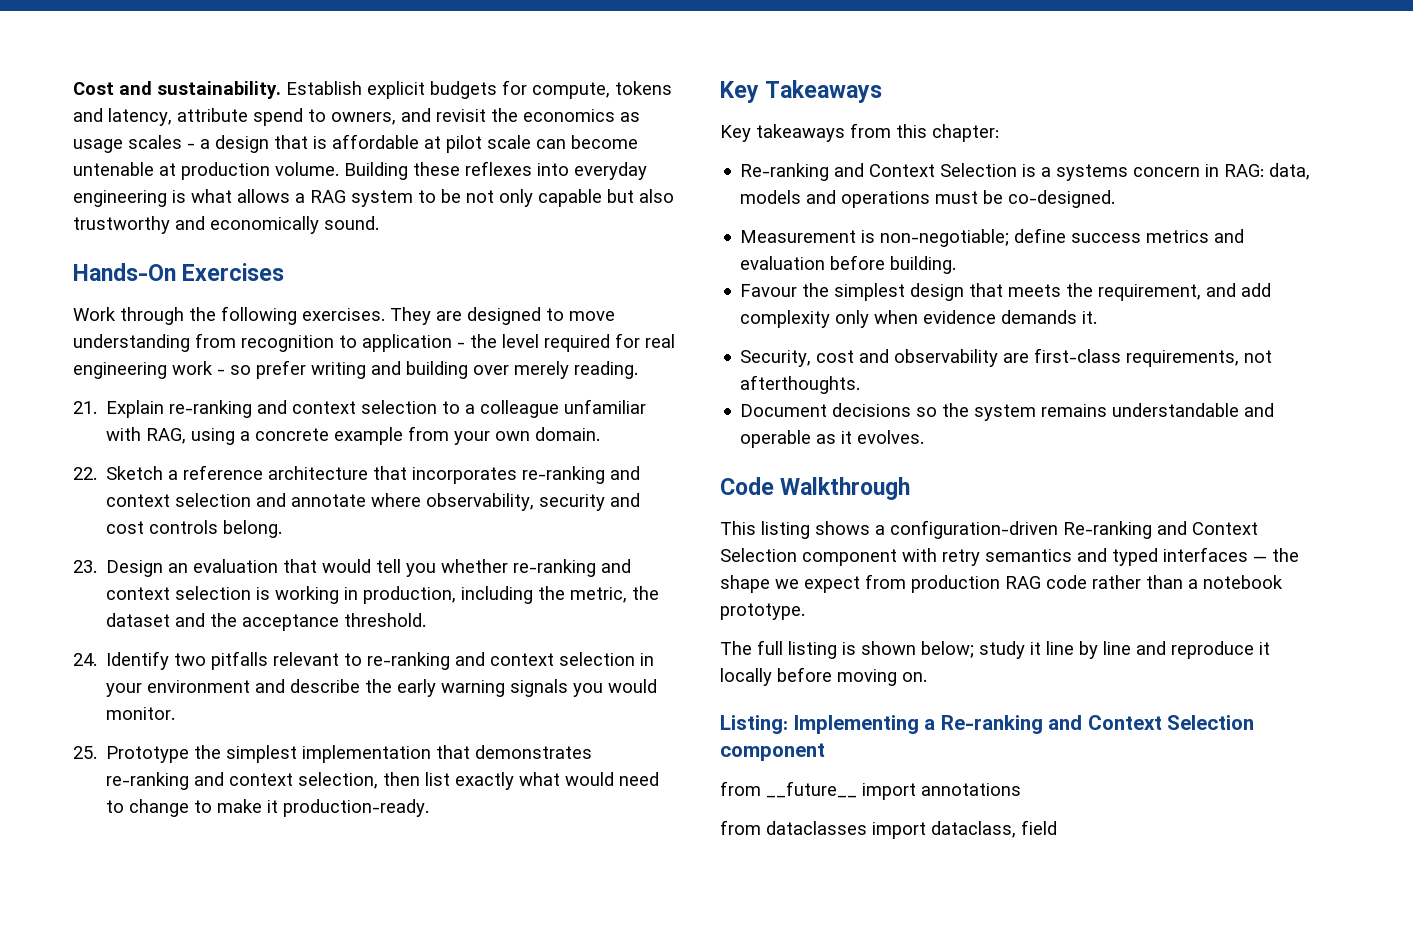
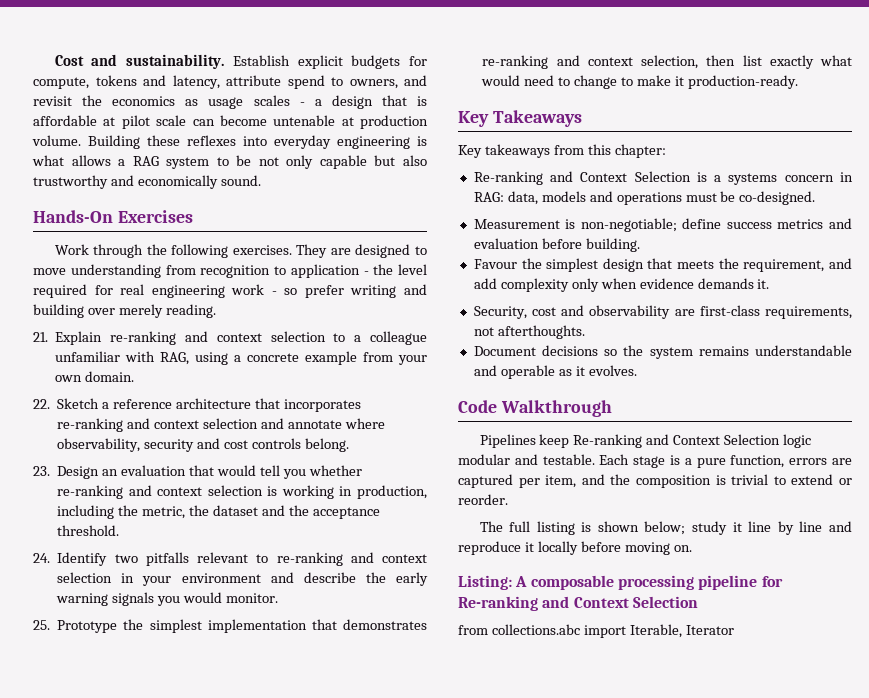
- This listing shows a configuration-driven Re-ranking and Context Selection component with retry semantics and typed interfaces — the shape we expect from production RAG code rather than a notebook prototype.
+ Pipelines keep Re-ranking and Context Selection logic modular and testable. Each stage is a pure function, errors are captured per item, and the composition is trivial to extend or reorder.
- Listing: Implementing a Re-ranking and Context Selection component
- from __future__ import annotations
- from dataclasses import dataclass, field
+ Listing: A composable processing pipeline for Re-ranking and Context Selection
+ from collections.abc import Iterable, Iterator

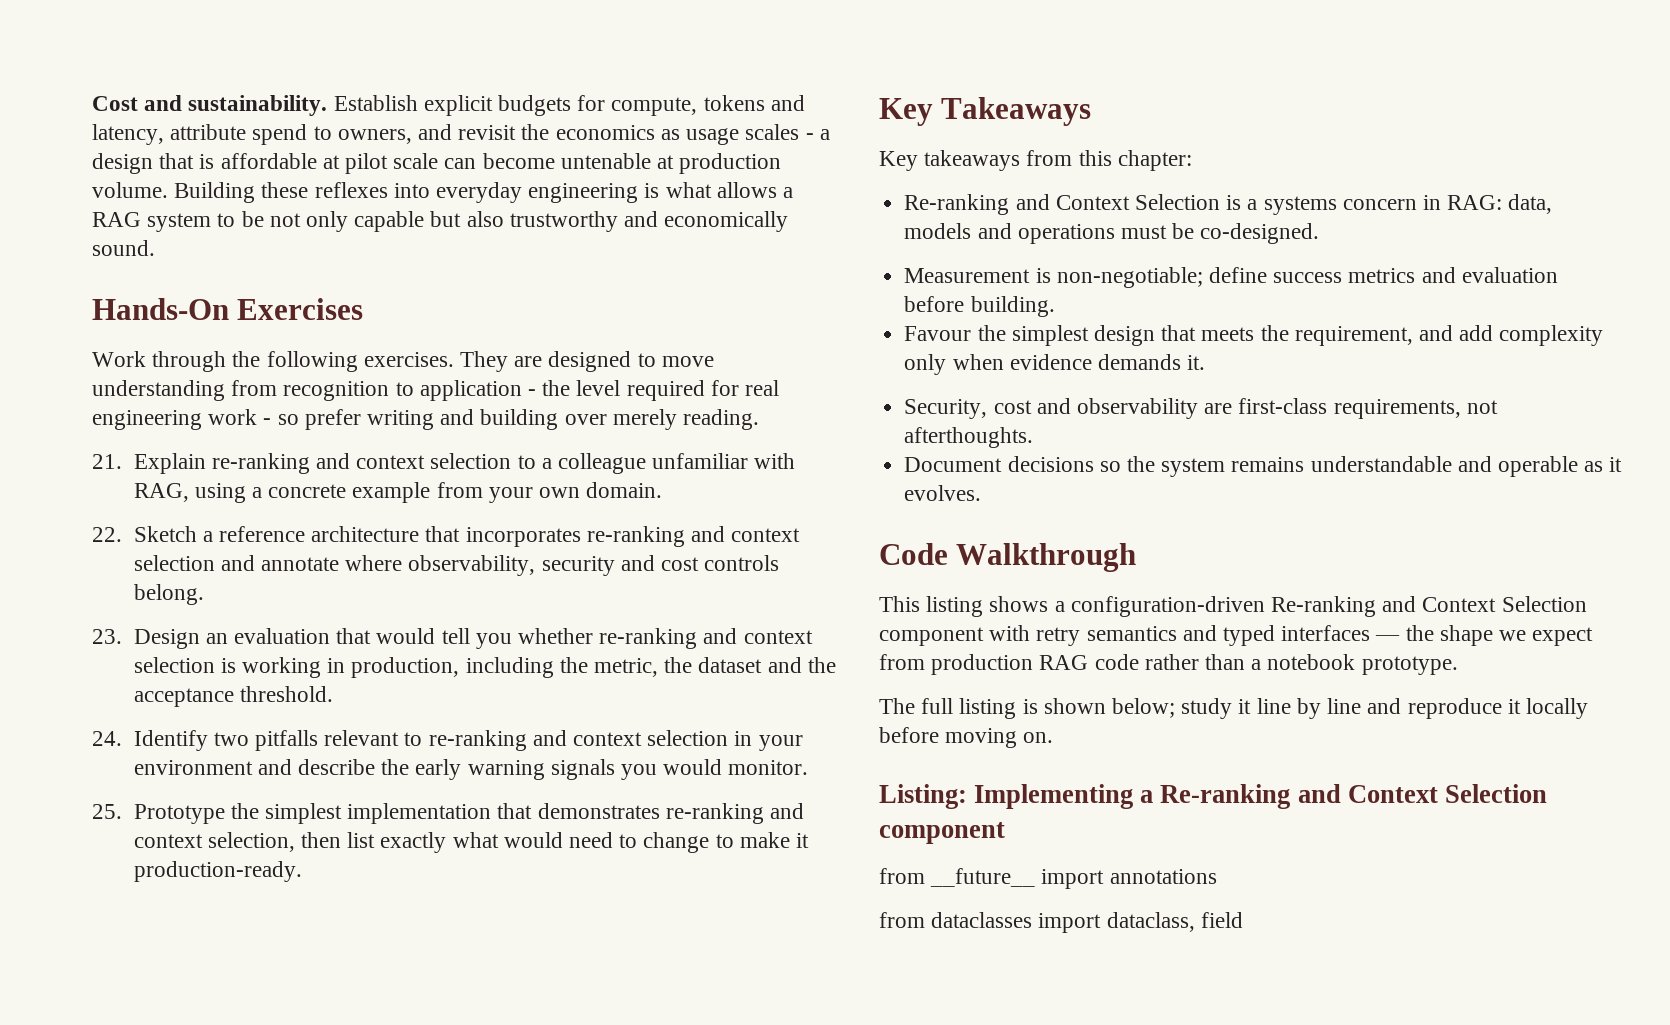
- Pipelines keep Re-ranking and Context Selection logic modular and testable. Each stage is a pure function, errors are captured per item, and the composition is trivial to extend or reorder.
+ This listing shows a configuration-driven Re-ranking and Context Selection component with retry semantics and typed interfaces — the shape we expect from production RAG code rather than a notebook prototype.
- Listing: A composable processing pipeline for Re-ranking and Context Selection
- from collections.abc import Iterable, Iterator
+ Listing: Implementing a Re-ranking and Context Selection component
+ from __future__ import annotations
+ from dataclasses import dataclass, field

